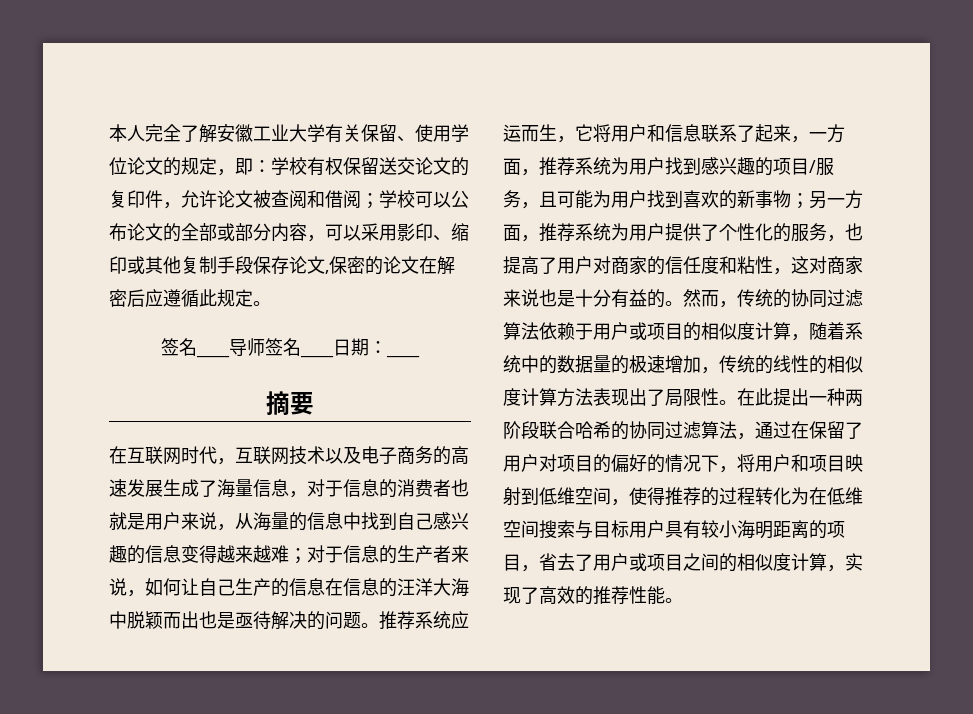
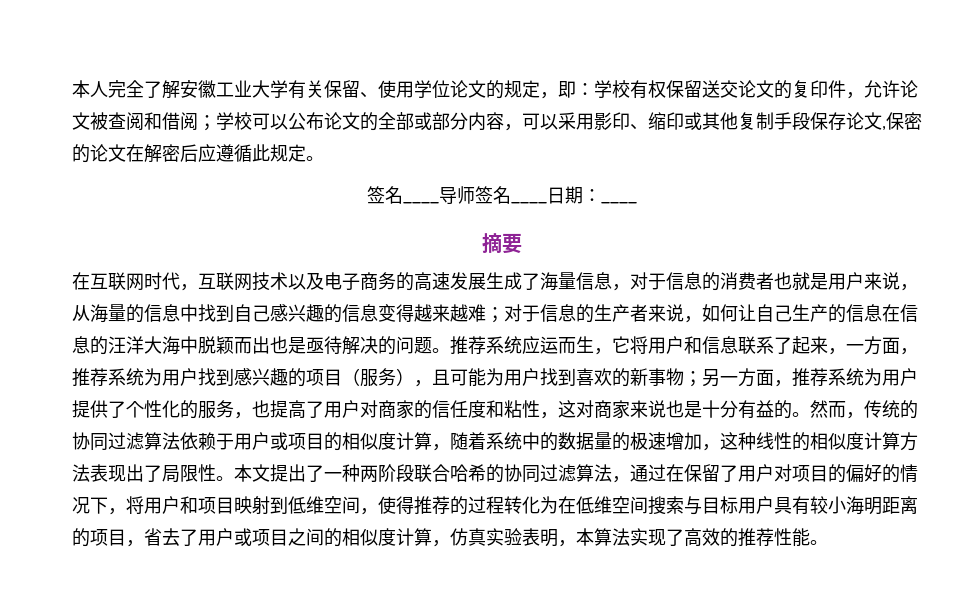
- 推荐系统应运而生，它将用户和信息联系了起来，一方面，推荐系统为用户找到感兴趣的项目/服务，且可能为用户找到喜欢的新事物；另一方面，推荐系统为用户提供了个性化的服务，也提高了用户对商家的信任度和粘性，这对商家来说也是十分有益的。
+ 推荐系统应运而生，它将用户和信息联系了起来，一方面，推荐系统为用户找到感兴趣的项目（服务），且可能为用户找到喜欢的新事物；另一方面，推荐系统为用户提供了个性化的服务，也提高了用户对商家的信任度和粘性，这对商家来说也是十分有益的。
- 然而，传统的协同过滤算法依赖于用户或项目的相似度计算，随着系统中的数据量的极速增加，传统的线性的相似度计算方法表现出了局限性。
+ 然而，传统的协同过滤算法依赖于用户或项目的相似度计算，随着系统中的数据量的极速增加，这种线性的相似度计算方法表现出了局限性。
- 在此提出一种两阶段联合哈希的协同过滤算法，通过在保留了用户对项目的偏好的情况下，将用户和项目映射到低维空间，使得推荐的过程转化为在低维空间搜索与目标用户具有较小海明距离的项目，省去了用户或项目之间的相似度计算，实现了高效的推荐性能。
+ 本文提出了一种两阶段联合哈希的协同过滤算法，通过在保留了用户对项目的偏好的情况下，将用户和项目映射到低维空间，使得推荐的过程转化为在低维空间搜索与目标用户具有较小海明距离的项目，省去了用户或项目之间的相似度计算，仿真实验表明，本算法实现了高效的推荐性能。

